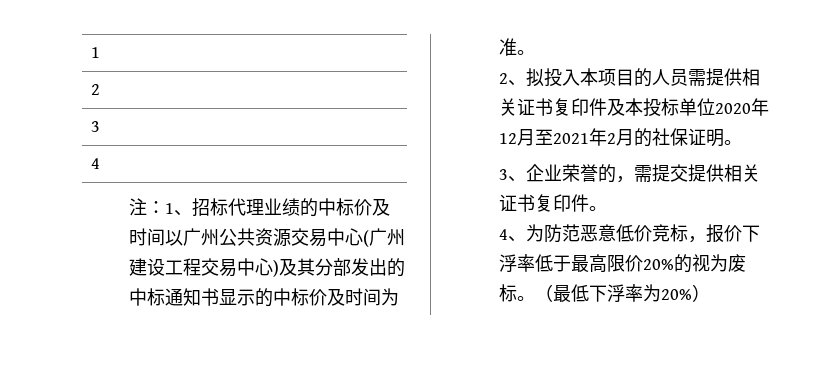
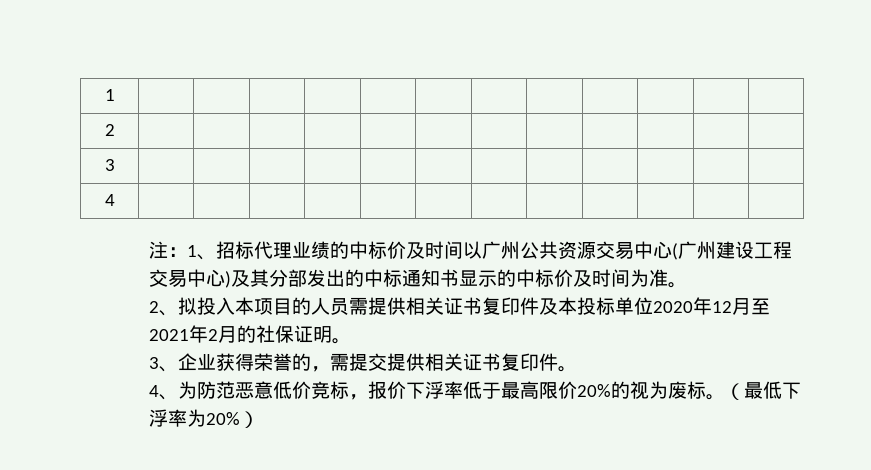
- 3、企业荣誉的，需提交提供相关证书复印件。
+ 3、企业获得荣誉的，需提交提供相关证书复印件。

